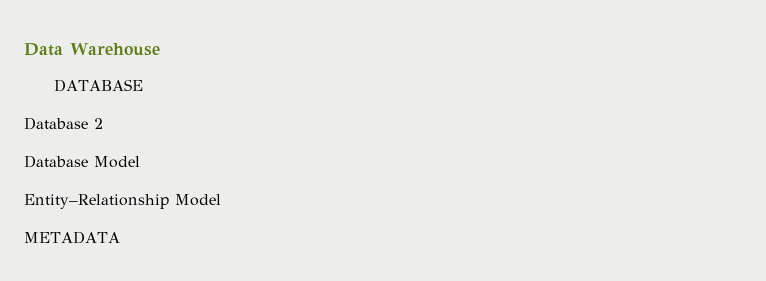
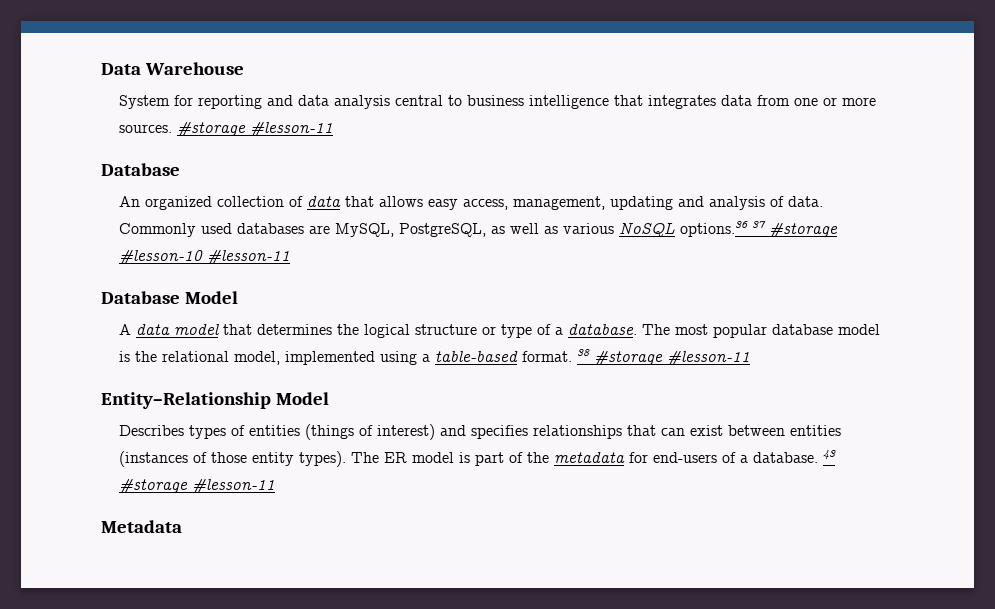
- DATABASE
- Database 2
+ System for reporting and data analysis central to business intelligence that integrates data from one or more sources. #storage #lesson-11
+ Database
+ An organized collection of data that allows easy access, management, updating and analysis of data. Commonly used databases are MySQL, PostgreSQL, as well as various NoSQL options.36 37 #storage #lesson-10 #lesson-11
  Database Model
+ A data model that determines the logical structure or type of a database. The most popular database model is the relational model, implemented using a table-based format. 38 #storage #lesson-11
  Entity–Relationship Model
- METADATA
+ Describes types of entities (things of interest) and specifies relationships that can exist between entities (instances of those entity types). The ER model is part of the metadata for end-users of a database. 43 #storage #lesson-11
+ Metadata

